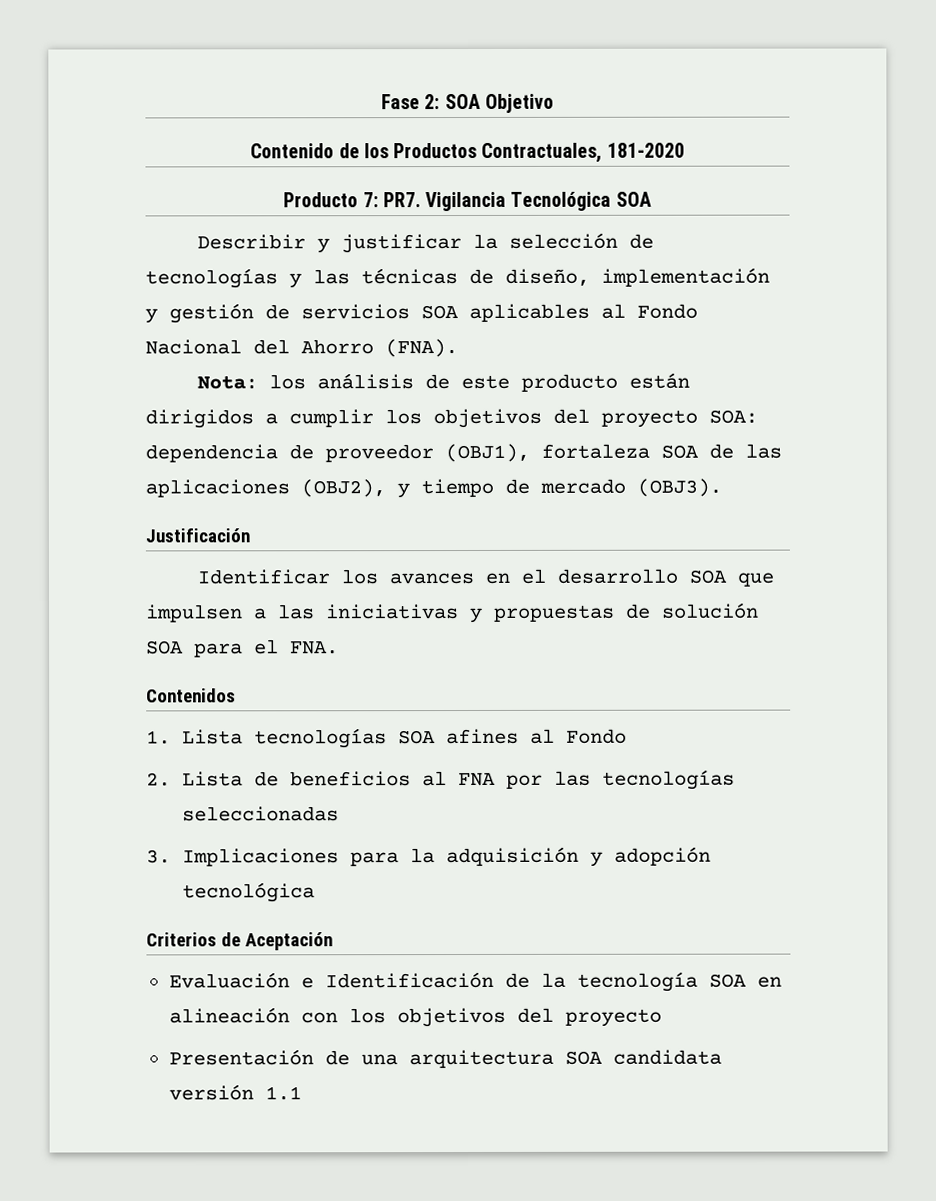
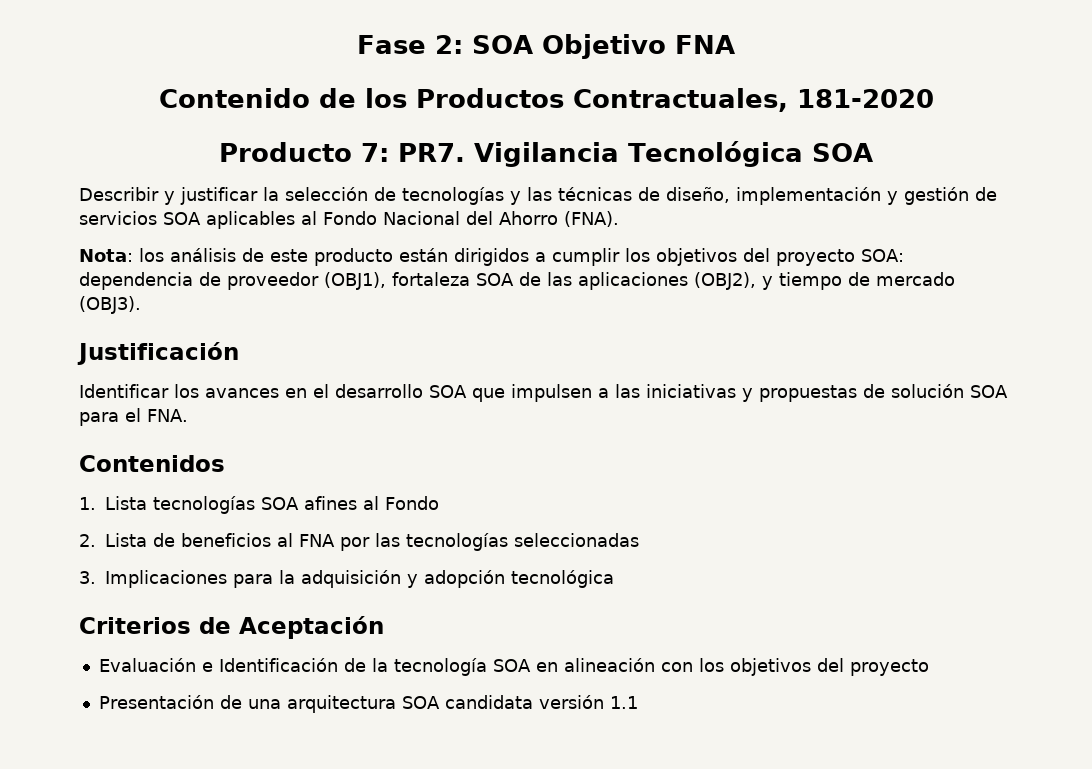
- Fase 2: SOA Objetivo
+ Fase 2: SOA Objetivo FNA

